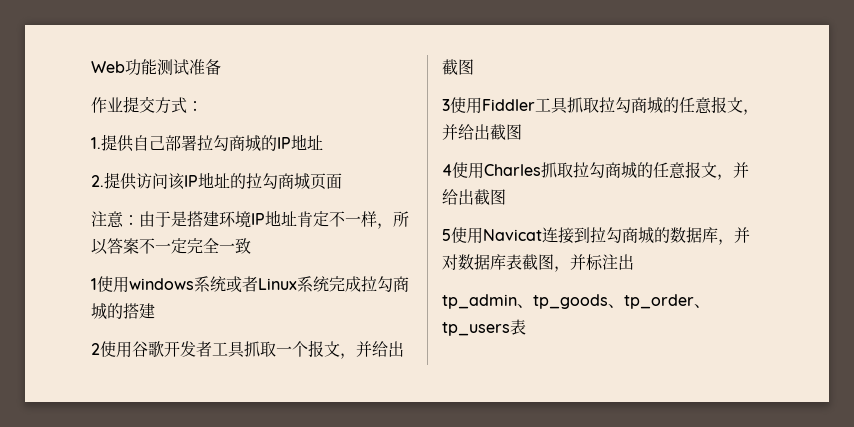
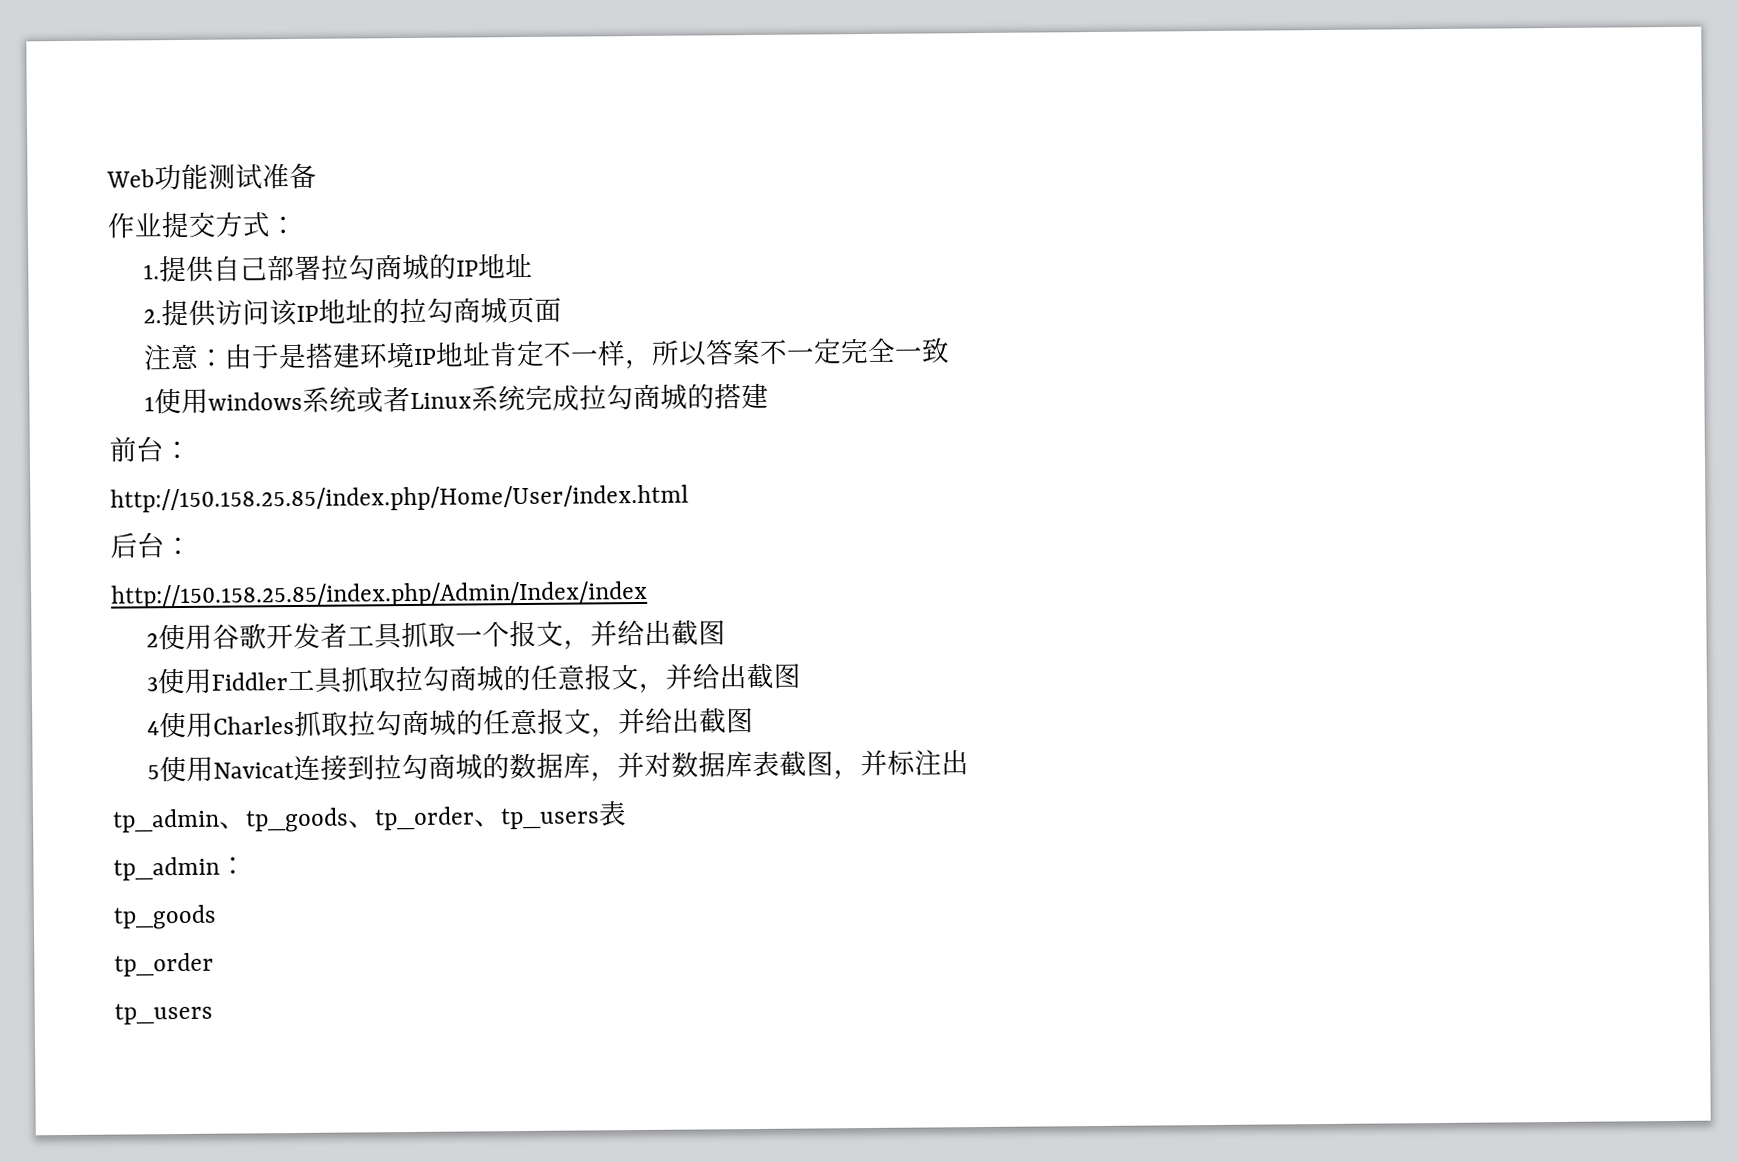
+ 前台：
+ http://150.158.25.85/index.php/Home/User/index.html
+ 后台：
+ http://150.158.25.85/index.php/Admin/Index/index
+ tp_admin：
+ tp_goods
+ tp_order
+ tp_users

